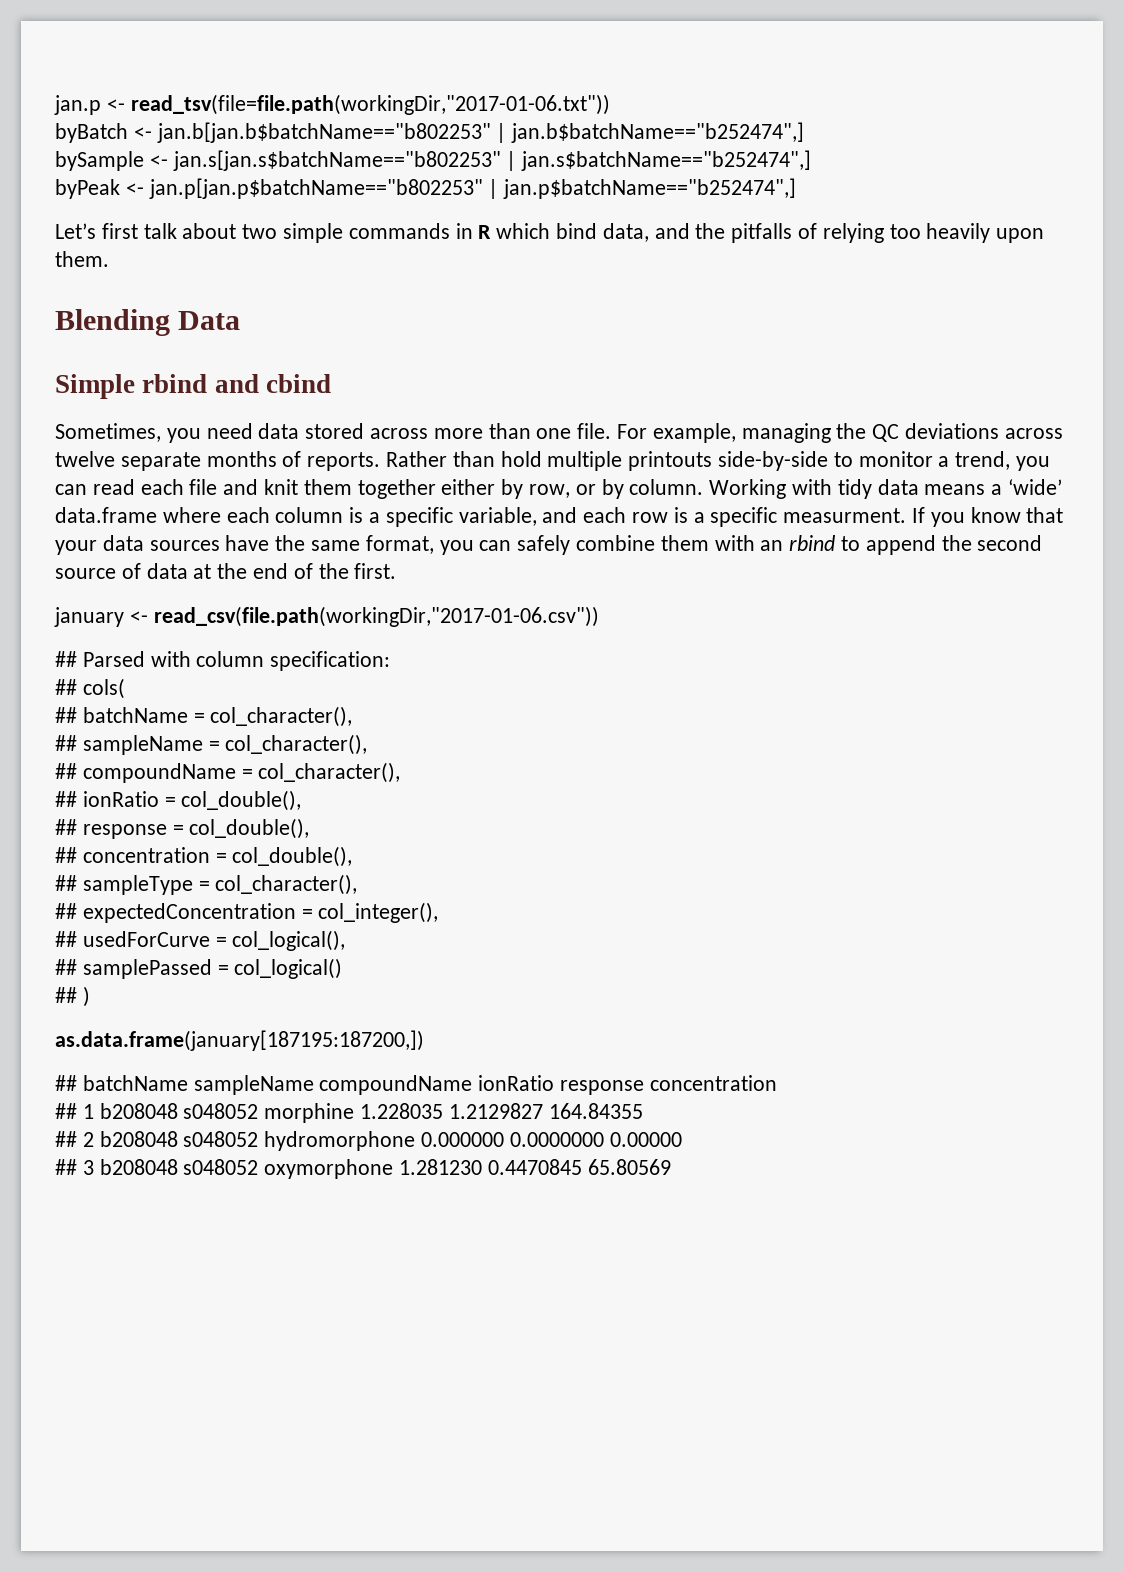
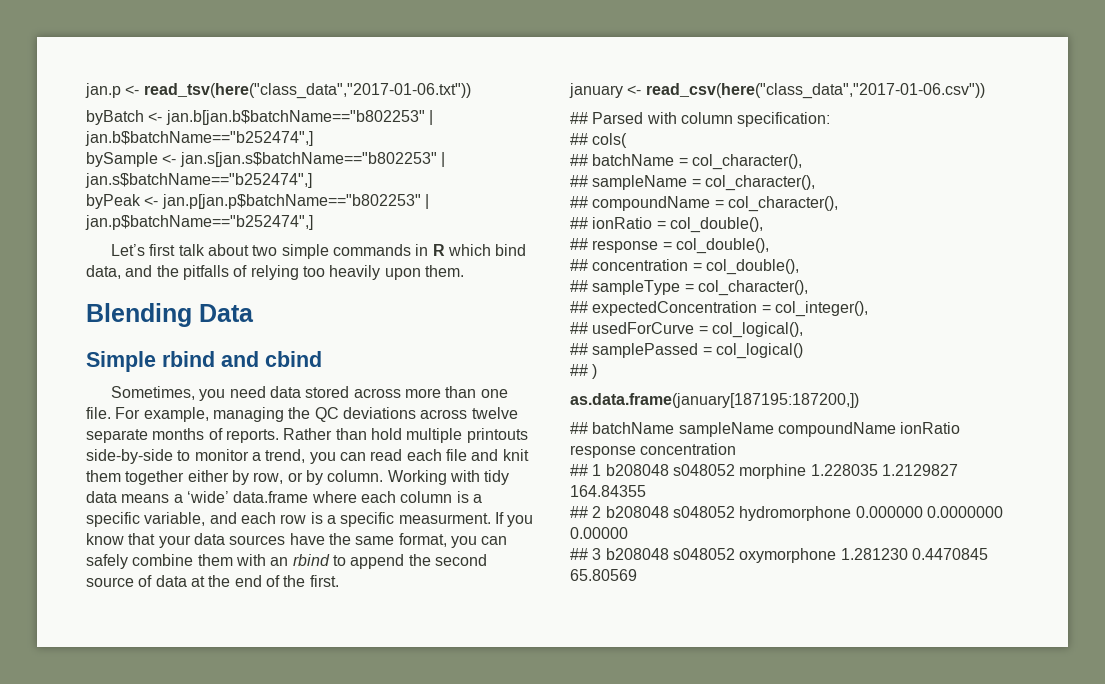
- jan.p <- read_tsv(file=file.path(workingDir,"2017-01-06.txt"))
+ jan.p <- read_tsv(here("class_data","2017-01-06.txt"))
- january <- read_csv(file.path(workingDir,"2017-01-06.csv"))
+ january <- read_csv(here("class_data","2017-01-06.csv"))

